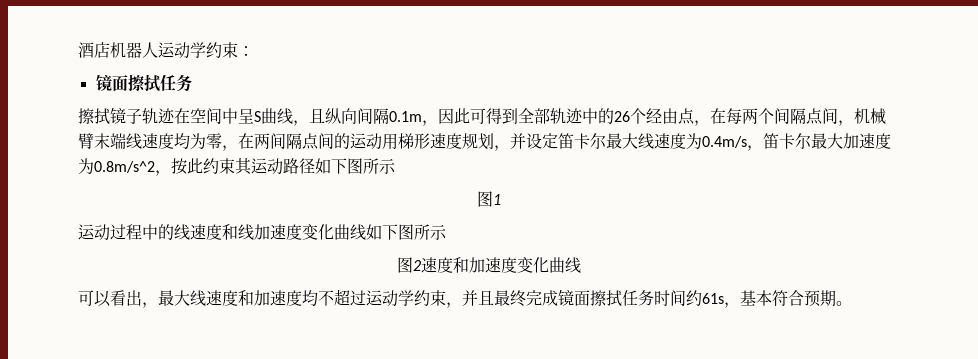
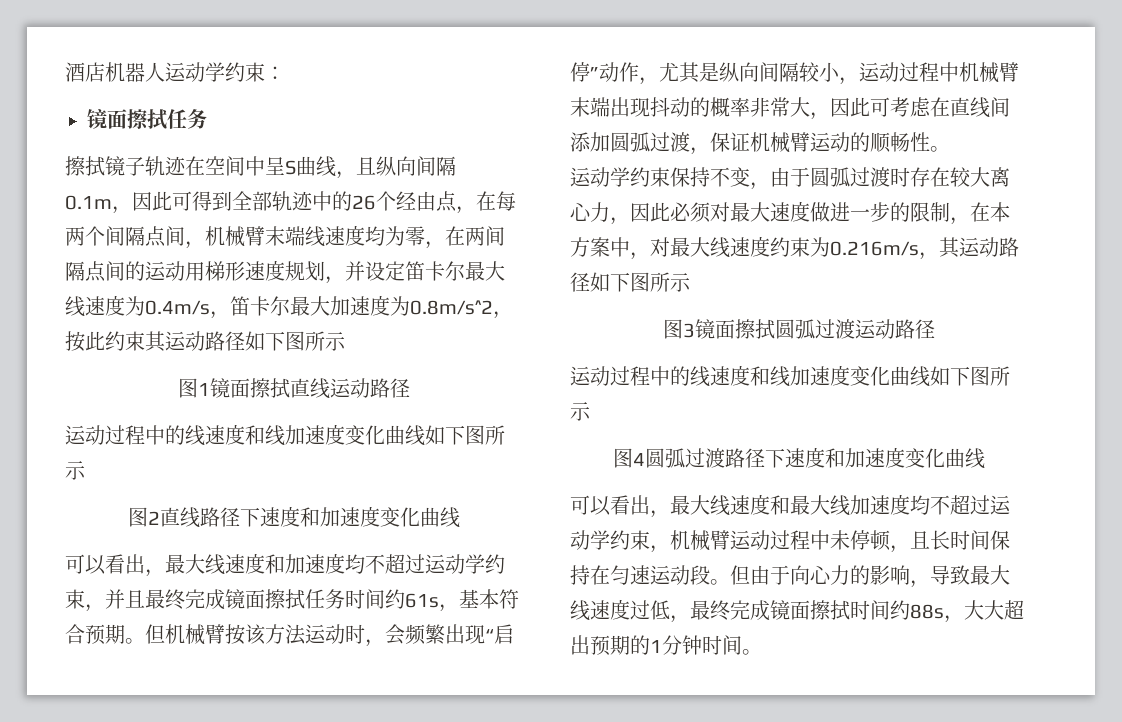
- 图1
+ 图1镜面擦拭直线运动路径
- 图2速度和加速度变化曲线
+ 图2直线路径下速度和加速度变化曲线
+ 但机械臂按该方法运动时，会频繁出现“启停”动作，尤其是纵向间隔较小，运动过程中机械臂末端出现抖动的概率非常大，因此可考虑在直线间添加圆弧过渡，保证机械臂运动的顺畅性。
+ 运动学约束保持不变，由于圆弧过渡时存在较大离心力，因此必须对最大速度做进一步的限制，在本方案中，对最大线速度约束为0.216m/s，其运动路径如下图所示
+ 图3镜面擦拭圆弧过渡运动路径
+ 运动过程中的线速度和线加速度变化曲线如下图所示
+ 图4圆弧过渡路径下速度和加速度变化曲线
+ 可以看出，最大线速度和最大线加速度均不超过运动学约束，机械臂运动过程中未停顿，且长时间保持在匀速运动段。但由于向心力的影响，导致最大线速度过低，最终完成镜面擦拭时间约88s，大大超出预期的1分钟时间。

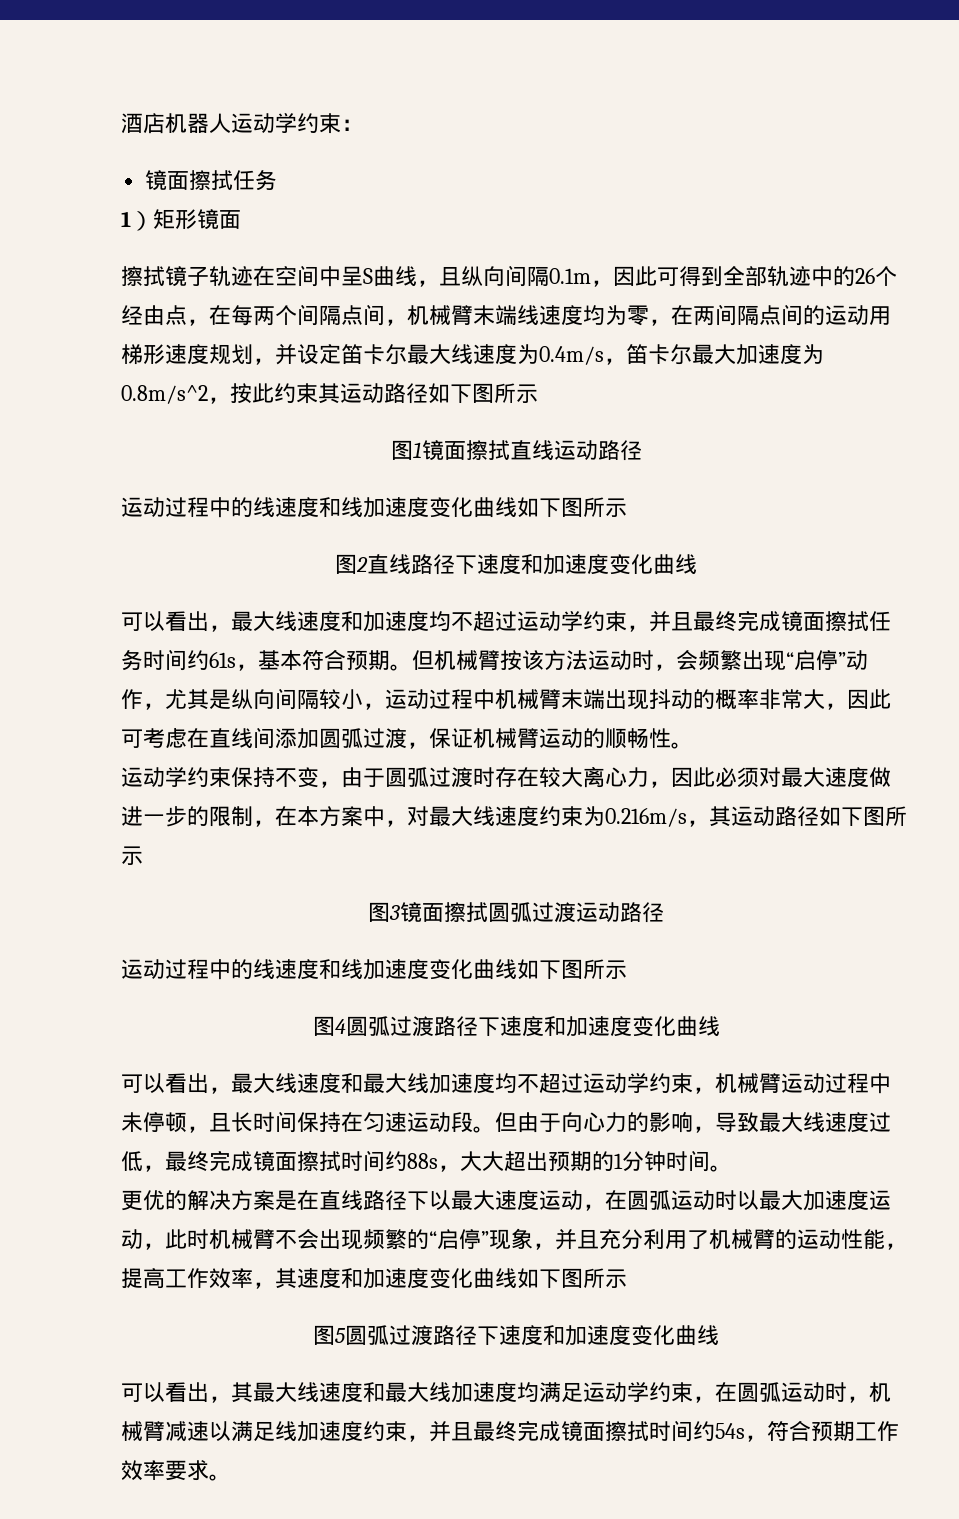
+ 1）矩形镜面
+ 更优的解决方案是在直线路径下以最大速度运动，在圆弧运动时以最大加速度运动，此时机械臂不会出现频繁的“启停”现象，并且充分利用了机械臂的运动性能，提高工作效率，其速度和加速度变化曲线如下图所示
+ 图5圆弧过渡路径下速度和加速度变化曲线
+ 可以看出，其最大线速度和最大线加速度均满足运动学约束，在圆弧运动时，机械臂减速以满足线加速度约束，并且最终完成镜面擦拭时间约54s，符合预期工作效率要求。

